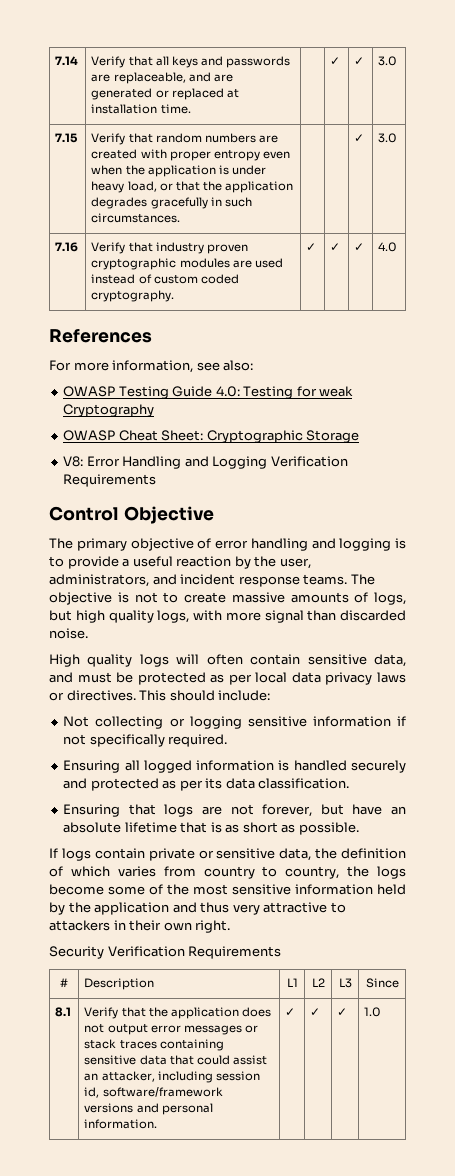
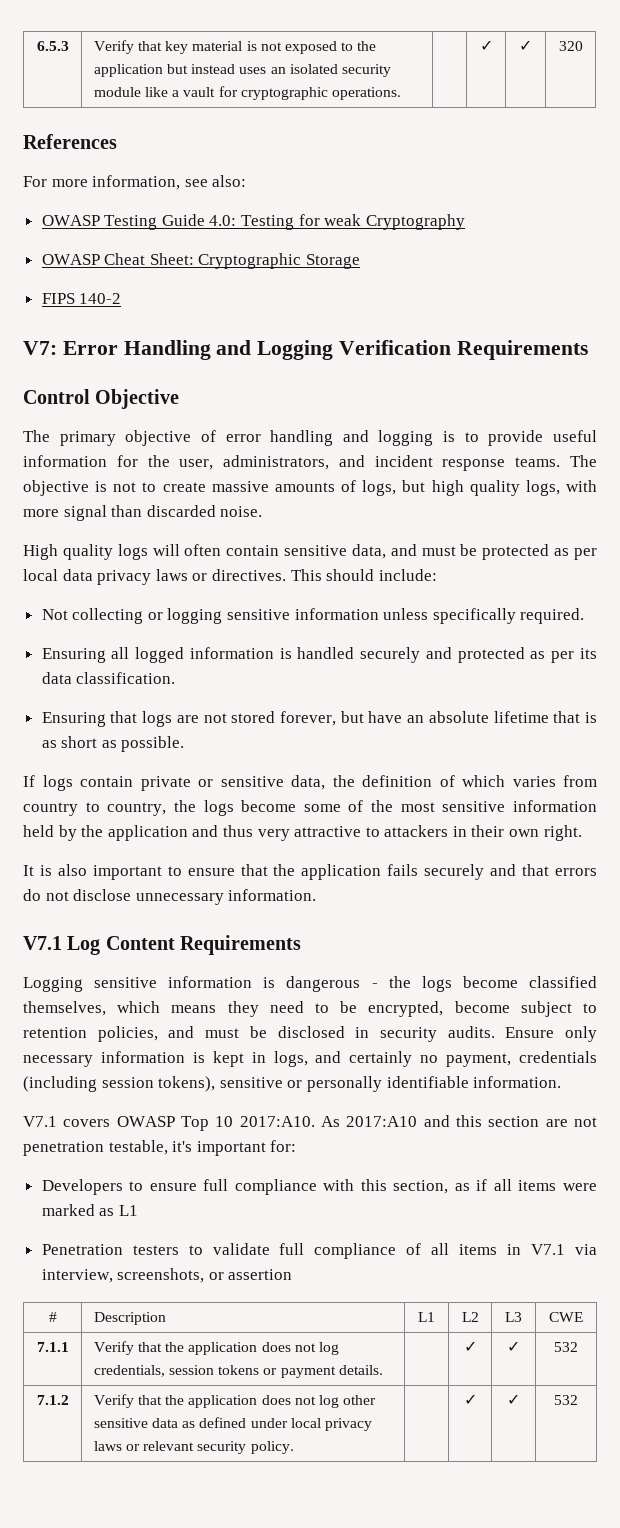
- 7.14 | Verify that all keys and passwords are replaceable, and are generated or replaced at installation time. | | ✓ | ✓ | 3.0
- 7.15 | Verify that random numbers are created with proper entropy even when the application is under heavy load, or that the application degrades gracefully in such circumstances. | | | ✓ | 3.0
- 7.16 | Verify that industry proven cryptographic modules are used instead of custom coded cryptography. | ✓ | ✓ | ✓ | 4.0
+ 6.5.3 | Verify that key material is not exposed to the application but instead uses an isolated security module like a vault for cryptographic operations. | | ✓ | ✓ | 320
- V8: Error Handling and Logging Verification Requirements
+ FIPS 140-2
+ V7: Error Handling and Logging Verification Requirements
- The primary objective of error handling and logging is to provide a useful reaction by the user, administrators, and incident response teams.
+ The primary objective of error handling and logging is to provide useful information for the user, administrators, and incident response teams.
- Not collecting or logging sensitive information if not specifically required.
+ Not collecting or logging sensitive information unless specifically required.
- Ensuring that logs are not forever, but have an absolute lifetime that is as short as possible.
+ Ensuring that logs are not stored forever, but have an absolute lifetime that is as short as possible.
- Security Verification Requirements
+ It is also important to ensure that the application fails securely and that errors do not disclose unnecessary information.
+ V7.1 Log Content Requirements
+ Logging sensitive information is dangerous - the logs become classified themselves, which means they need to be encrypted, become subject to retention policies, and must be disclosed in security audits. Ensure only necessary information is kept in logs, and certainly no payment, credentials (including session tokens), sensitive or personally identifiable information.
+ V7.1 covers OWASP Top 10 2017:A10. As 2017:A10 and this section are not penetration testable, it's important for:
+ Developers to ensure full compliance with this section, as if all items were marked as L1
+ Penetration testers to validate full compliance of all items in V7.1 via interview, screenshots, or assertion
- # | Description | L1 | L2 | L3 | Since
- 8.1 | Verify that the application does not output error messages or stack traces containing sensitive data that could assist an attacker, including session id, software/framework versions and personal information. | ✓ | ✓ | ✓ | 1.0
+ # | Description | L1 | L2 | L3 | CWE
+ 7.1.1 | Verify that the application does not log credentials, session tokens or payment details. | | ✓ | ✓ | 532
+ 7.1.2 | Verify that the application does not log other sensitive data as defined under local privacy laws or relevant security policy. | | ✓ | ✓ | 532

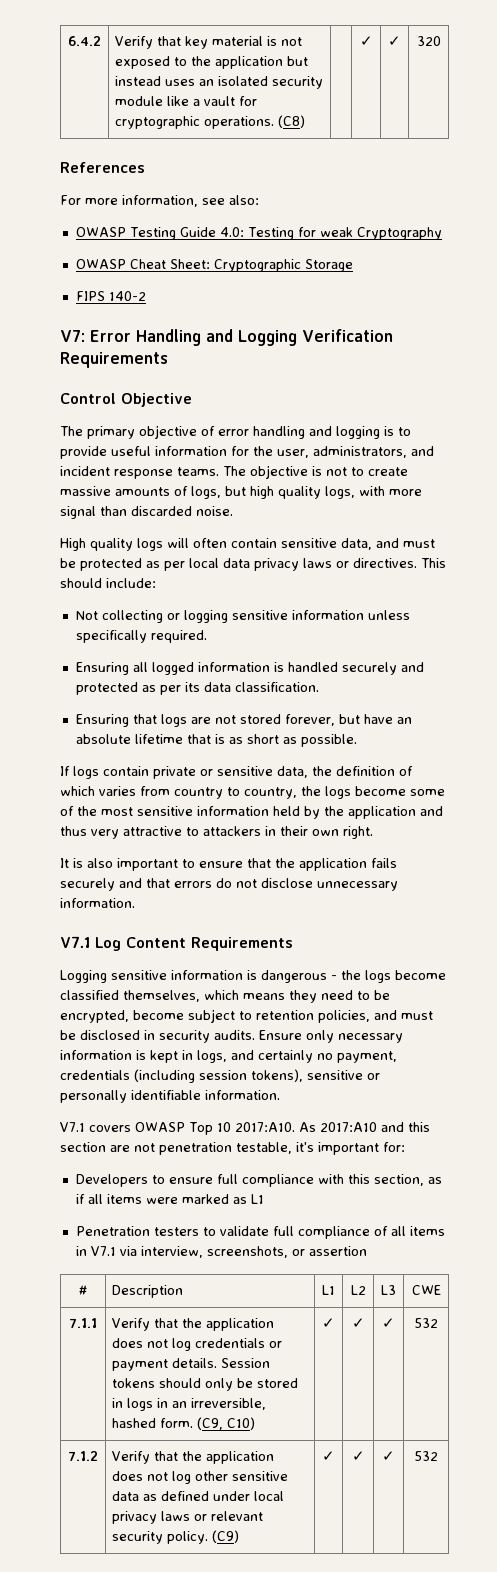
- 6.5.3 | Verify that key material is not exposed to the application but instead uses an isolated security module like a vault for cryptographic operations. | | ✓ | ✓ | 320
+ 6.4.2 | Verify that key material is not exposed to the application but instead uses an isolated security module like a vault for cryptographic operations. (C8) | | ✓ | ✓ | 320
- 7.1.1 | Verify that the application does not log credentials, session tokens or payment details. | | ✓ | ✓ | 532
+ 7.1.1 | Verify that the application does not log credentials or payment details. Session tokens should only be stored in logs in an irreversible, hashed form. (C9, C10) | ✓ | ✓ | ✓ | 532
- 7.1.2 | Verify that the application does not log other sensitive data as defined under local privacy laws or relevant security policy. | | ✓ | ✓ | 532
+ 7.1.2 | Verify that the application does not log other sensitive data as defined under local privacy laws or relevant security policy. (C9) | ✓ | ✓ | ✓ | 532

